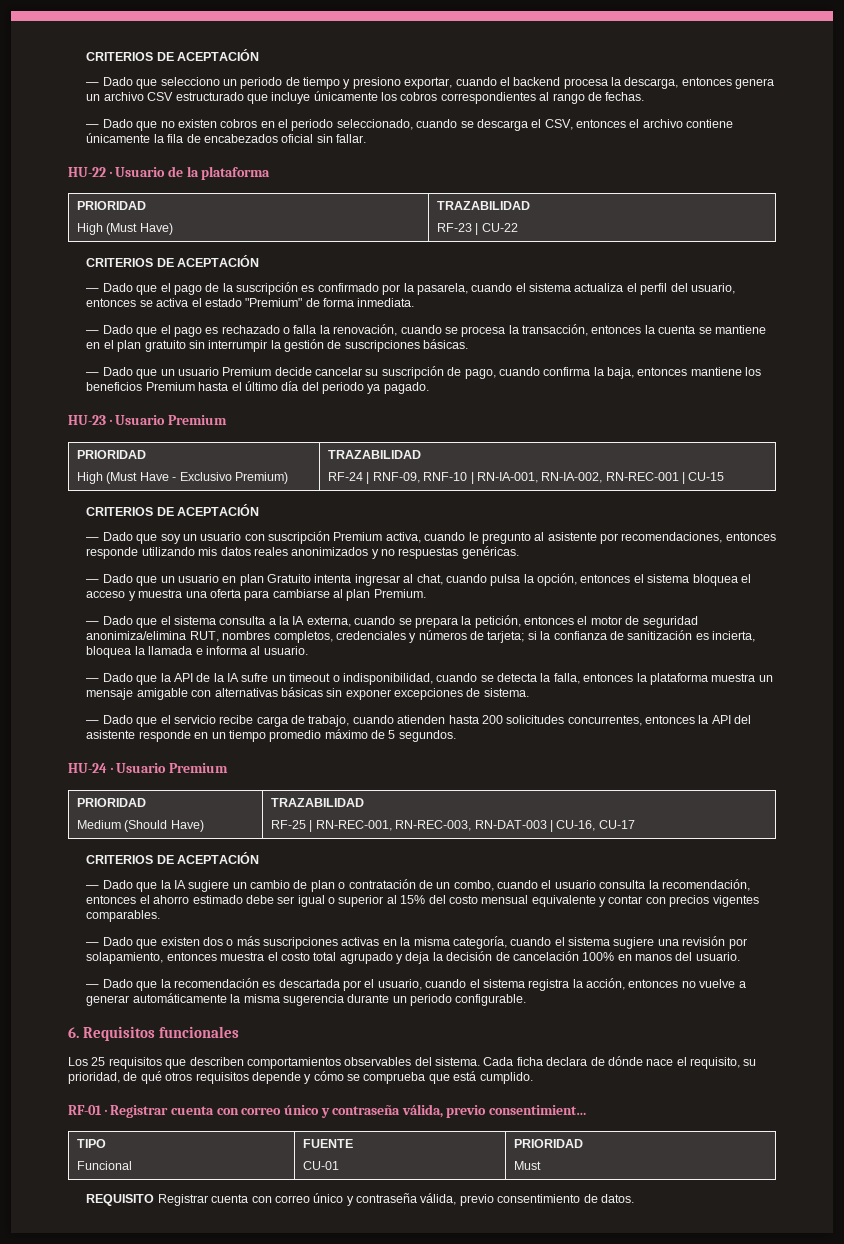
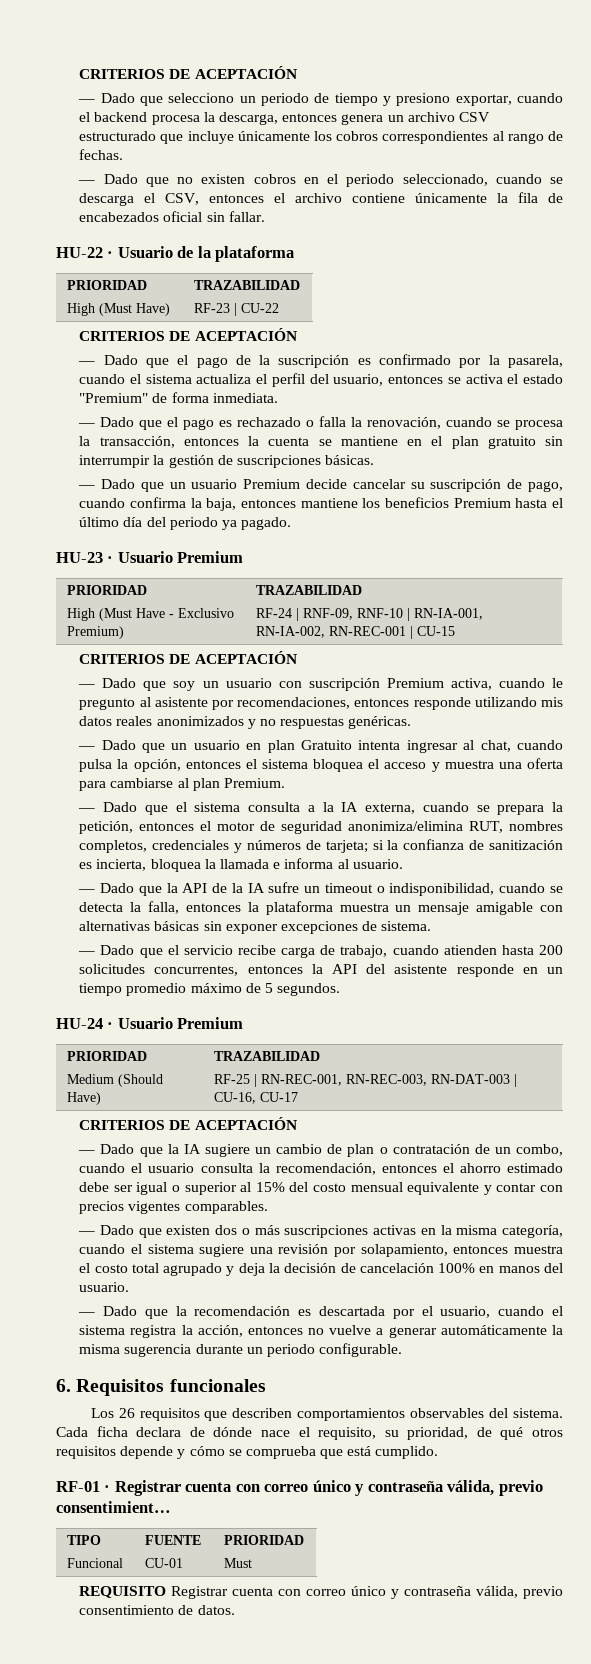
- Los 25 requisitos que describen comportamientos observables del sistema.
+ Los 26 requisitos que describen comportamientos observables del sistema.

